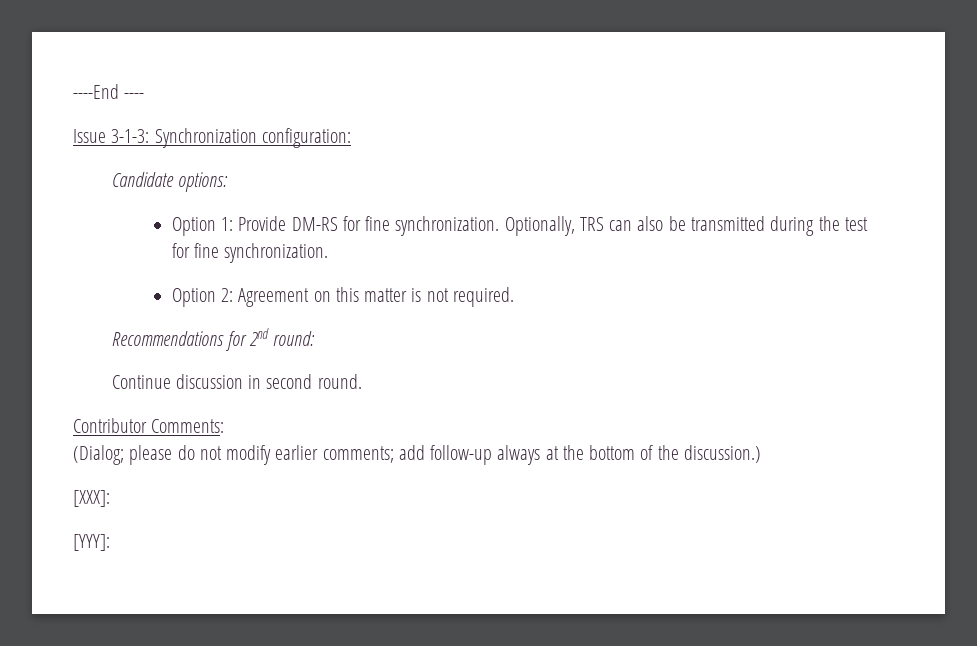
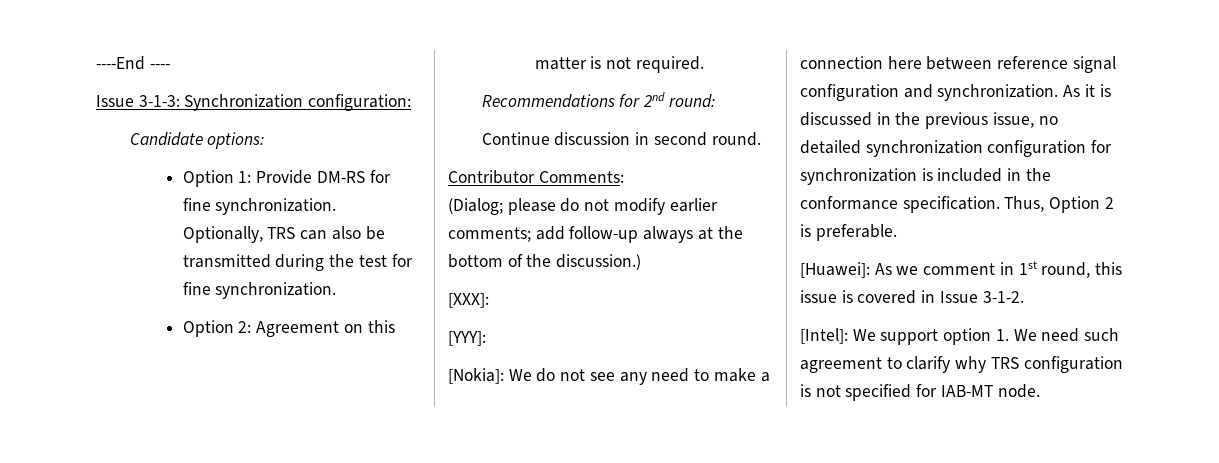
+ [Nokia]: We do not see any need to make a connection here between reference signal configuration and synchronization. As it is discussed in the previous issue, no detailed synchronization configuration for synchronization is included in the conformance specification. Thus, Option 2 is preferable.
+ [Huawei]: As we comment in 1st round, this issue is covered in Issue 3-1-2.
+ [Intel]: We support option 1. We need such agreement to clarify why TRS configuration is not specified for IAB-MT node.

